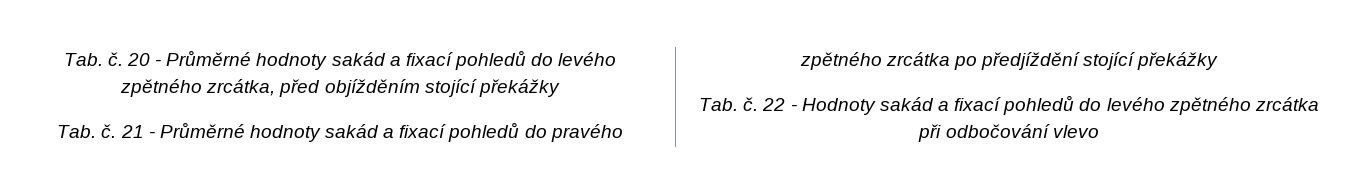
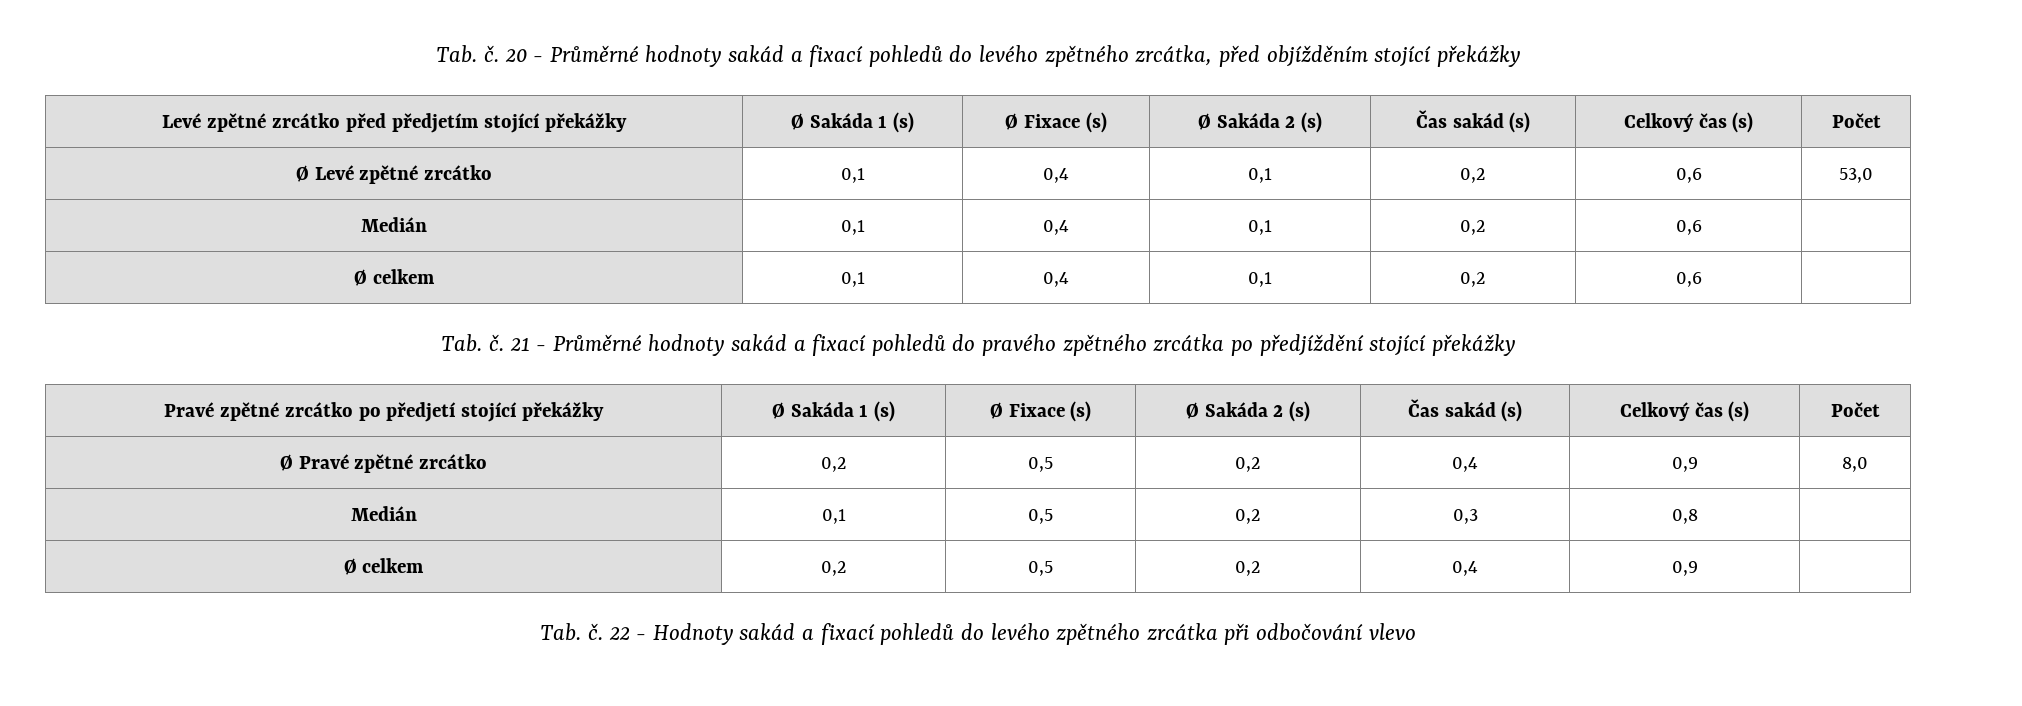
+ Levé zpětné zrcátko před předjetím stojící překážky | Ø Sakáda 1 (s) | Ø Fixace (s) | Ø Sakáda 2 (s) | Čas sakád (s) | Celkový čas (s) | Počet
+ Ø Levé zpětné zrcátko | 0,1 | 0,4 | 0,1 | 0,2 | 0,6 | 53,0
+ Medián | 0,1 | 0,4 | 0,1 | 0,2 | 0,6 |
+ Ø celkem | 0,1 | 0,4 | 0,1 | 0,2 | 0,6 |
+ Pravé zpětné zrcátko po předjetí stojící překážky | Ø Sakáda 1 (s) | Ø Fixace (s) | Ø Sakáda 2 (s) | Čas sakád (s) | Celkový čas (s) | Počet
+ Ø Pravé zpětné zrcátko | 0,2 | 0,5 | 0,2 | 0,4 | 0,9 | 8,0
+ Medián | 0,1 | 0,5 | 0,2 | 0,3 | 0,8 |
+ Ø celkem | 0,2 | 0,5 | 0,2 | 0,4 | 0,9 |

